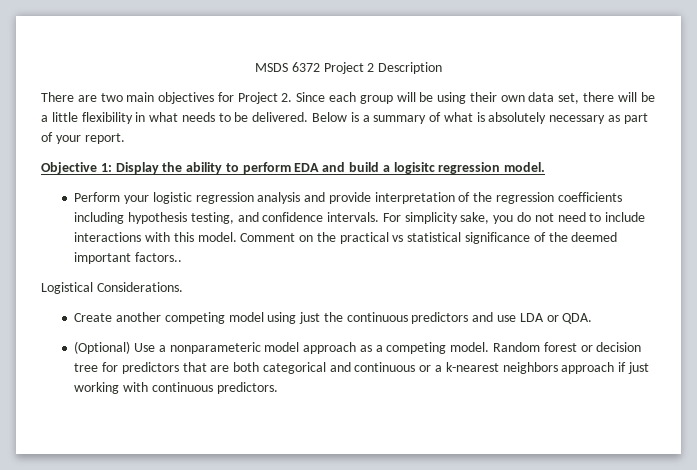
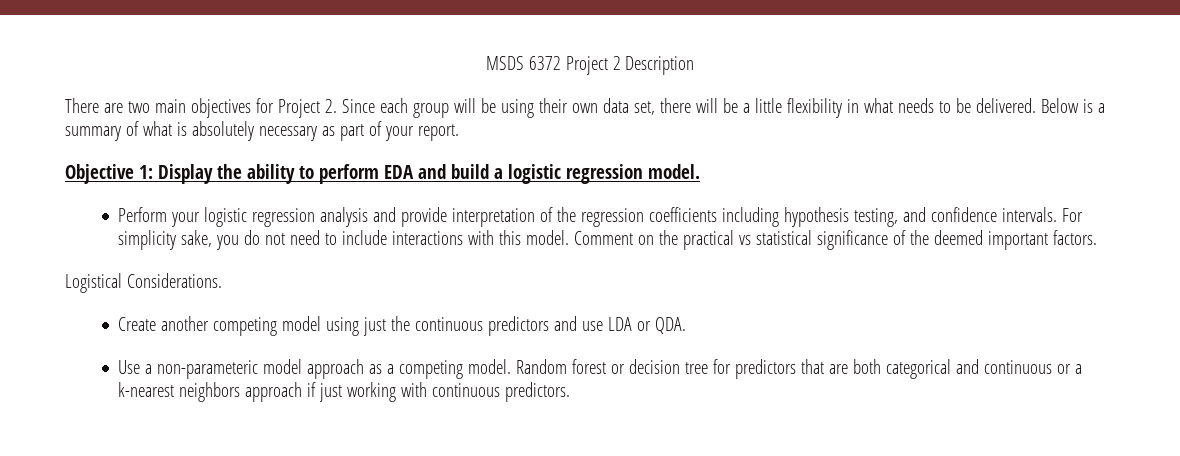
- Objective 1: Display the ability to perform EDA and build a logisitc regression model.
+ Objective 1: Display the ability to perform EDA and build a logistic regression model.
- Comment on the practical vs statistical significance of the deemed important factors..
+ Comment on the practical vs statistical significance of the deemed important factors.
- (Optional) Use a nonparameteric model approach as a competing model.
+ Use a non-parameteric model approach as a competing model.

